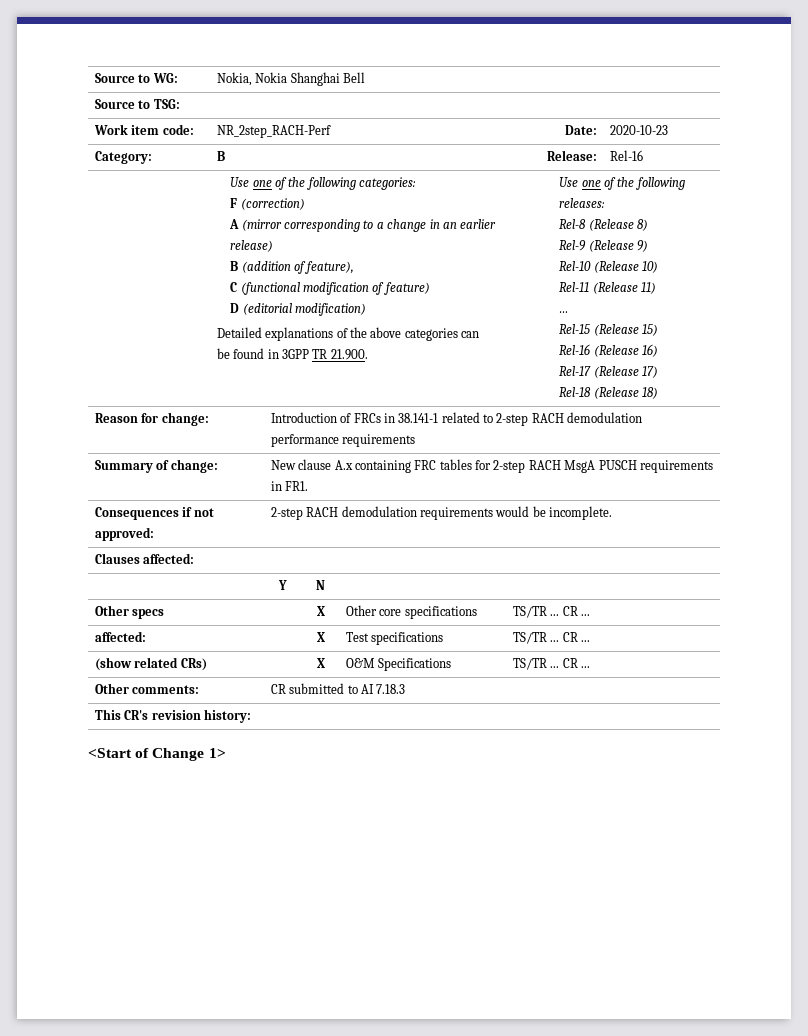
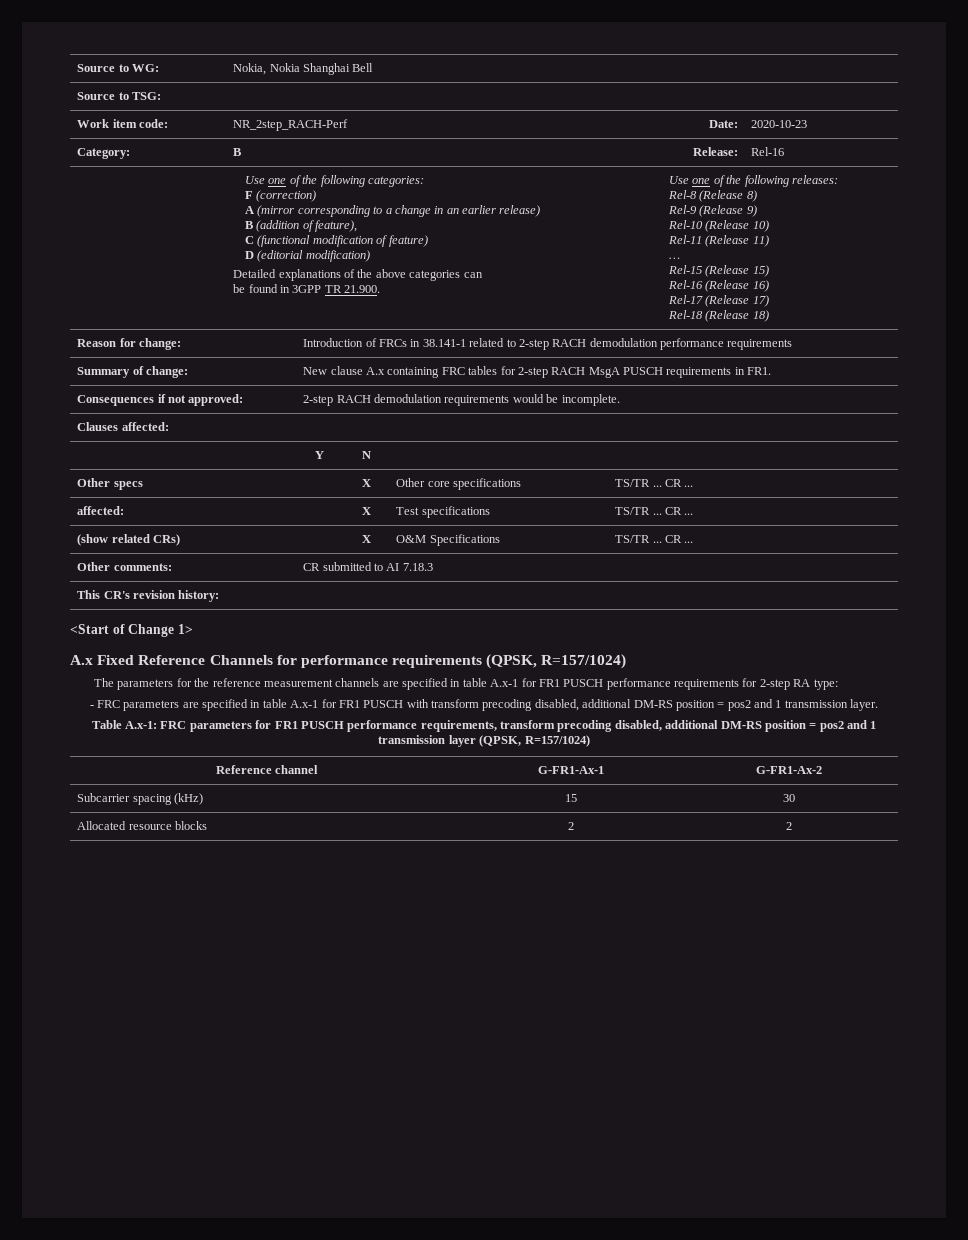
+ A.x Fixed Reference Channels for performance requirements (QPSK, R=157/1024)
+ The parameters for the reference measurement channels are specified in table A.x-1 for FR1 PUSCH performance requirements for 2-step RA type:
+ - FRC parameters are specified in table A.x-1 for FR1 PUSCH with transform precoding disabled, additional DM-RS position = pos2 and 1 transmission layer.
+ Table A.x-1: FRC parameters for FR1 PUSCH performance requirements, transform precoding disabled, additional DM-RS position = pos2 and 1 transmission layer (QPSK, R=157/1024)
+ Reference channel | G-FR1-Ax-1 | G-FR1-Ax-2
+ Subcarrier spacing (kHz) | 15 | 30
+ Allocated resource blocks | 2 | 2

